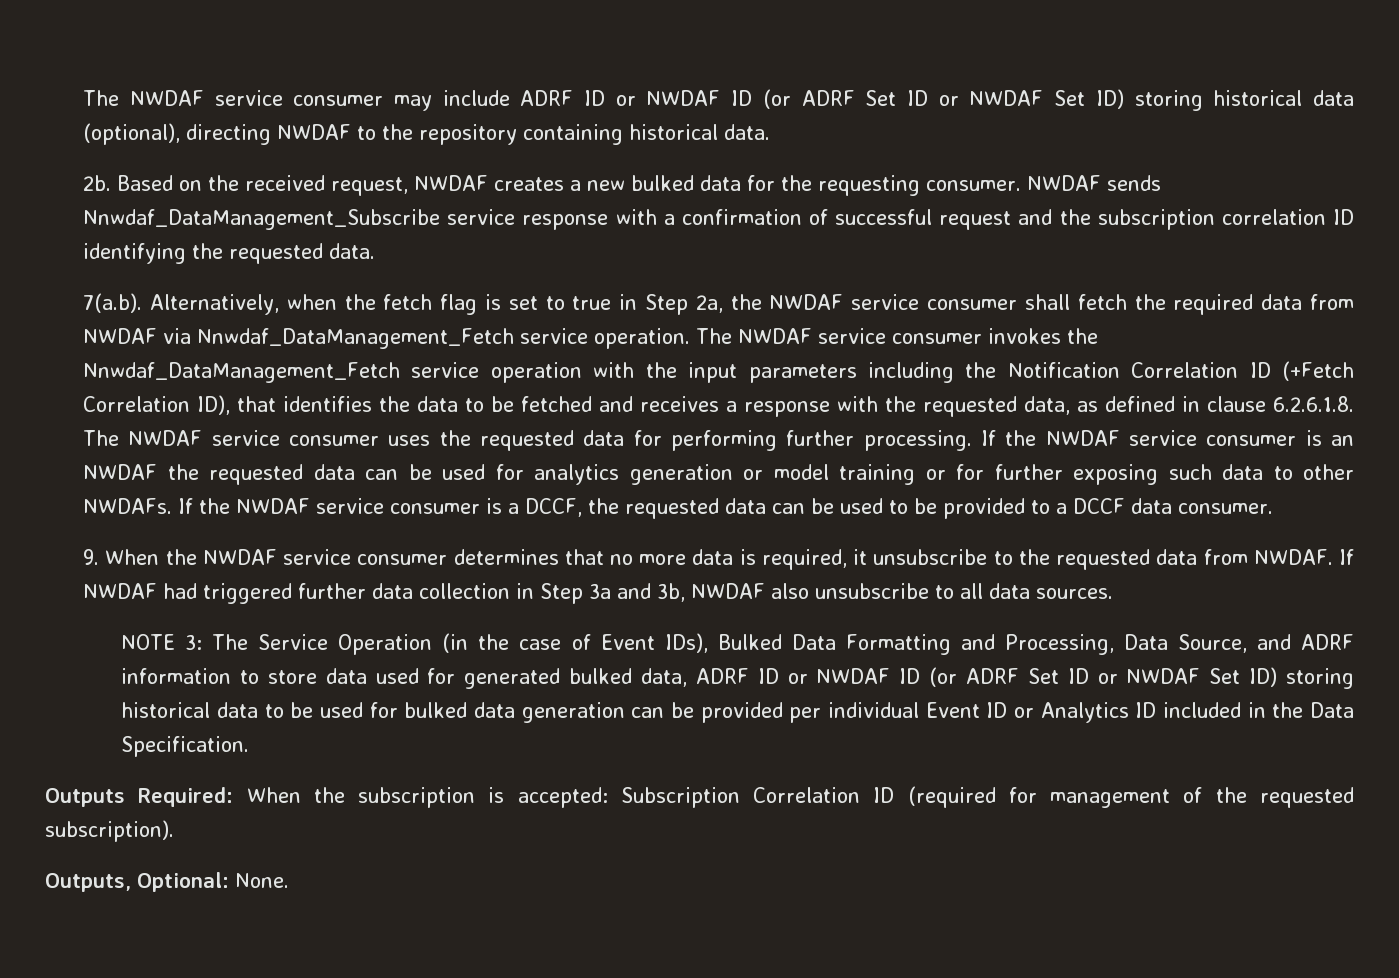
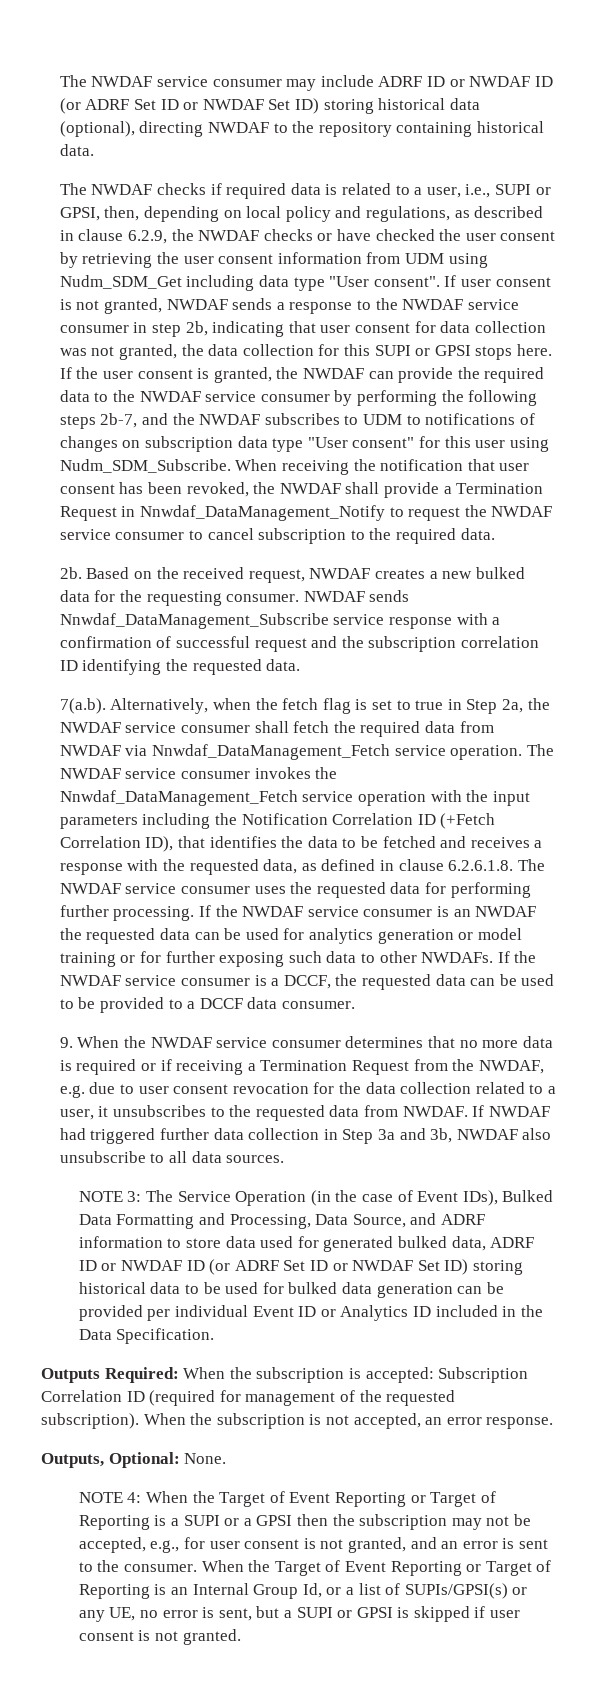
+ The NWDAF checks if required data is related to a user, i.e., SUPI or GPSI, then, depending on local policy and regulations, as described in clause 6.2.9, the NWDAF checks or have checked the user consent by retrieving the user consent information from UDM using Nudm_SDM_Get including data type "User consent". If user consent is not granted, NWDAF sends a response to the NWDAF service consumer in step 2b, indicating that user consent for data collection was not granted, the data collection for this SUPI or GPSI stops here. If the user consent is granted, the NWDAF can provide the required data to the NWDAF service consumer by performing the following steps 2b-7, and the NWDAF subscribes to UDM to notifications of changes on subscription data type "User consent" for this user using Nudm_SDM_Subscribe. When receiving the notification that user consent has been revoked, the NWDAF shall provide a Termination Request in Nnwdaf_DataManagement_Notify to request the NWDAF service consumer to cancel subscription to the required data.
- 9. When the NWDAF service consumer determines that no more data is required, it unsubscribe to the requested data from NWDAF.
+ 9. When the NWDAF service consumer determines that no more data is required or if receiving a Termination Request from the NWDAF, e.g. due to user consent revocation for the data collection related to a user, it unsubscribes to the requested data from NWDAF.
- Outputs Required: When the subscription is accepted: Subscription Correlation ID (required for management of the requested subscription).
+ Outputs Required: When the subscription is accepted: Subscription Correlation ID (required for management of the requested subscription). When the subscription is not accepted, an error response.
  Outputs, Optional: None.
+ NOTE 4: When the Target of Event Reporting or Target of Reporting is a SUPI or a GPSI then the subscription may not be accepted, e.g., for user consent is not granted, and an error is sent to the consumer. When the Target of Event Reporting or Target of Reporting is an Internal Group Id, or a list of SUPIs/GPSI(s) or any UE, no error is sent, but a SUPI or GPSI is skipped if user consent is not granted.

